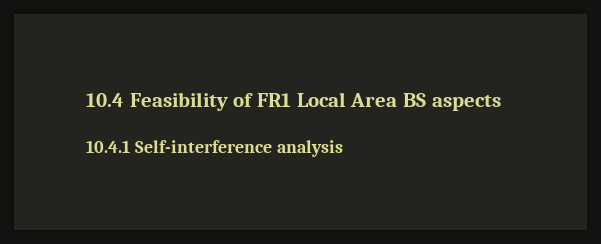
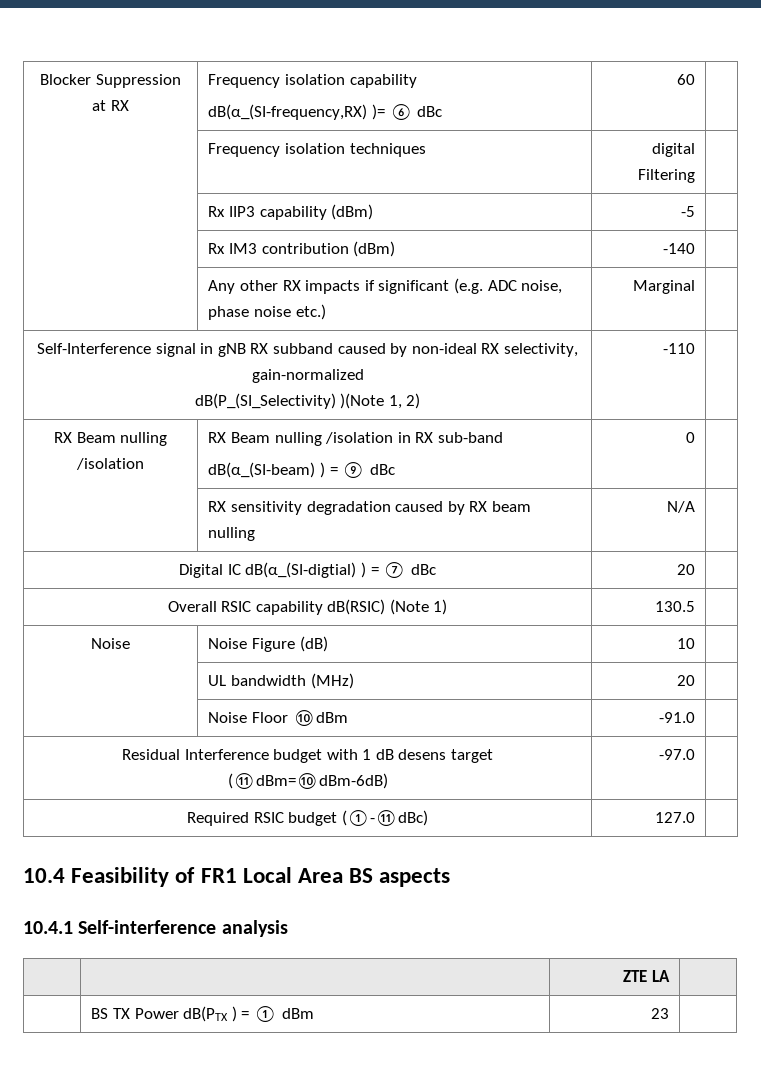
+ Blocker Suppression at RX | Frequency isolation capability
+ dB(α_(SI-frequency,RX) )= ⑥ dBc | 60 |
+ | Frequency isolation techniques | digital Filtering |
+ | Rx IIP3 capability (dBm) | -5 |
+ | Rx IM3 contribution (dBm) | -140 |
+ | Any other RX impacts if significant (e.g. ADC noise, phase noise etc.) | Marginal |
+ Self-Interference signal in gNB RX subband caused by non-ideal RX selectivity, gain-normalized
+ dB(P_(SI_Selectivity) )(Note 1, 2) | -110 |
+ RX Beam nulling /isolation | RX Beam nulling /isolation in RX sub-band
+ dB(α_(SI-beam) ) = ⑨ dBc | 0 |
+ | RX sensitivity degradation caused by RX beam nulling | N/A |
+ Digital IC dB(α_(SI-digtial) ) = ⑦ dBc | 20 |
+ Overall RSIC capability dB(RSIC) (Note 1) | 130.5 |
+ Noise | Noise Figure (dB) | 10 |
+ | UL bandwidth (MHz) | 20 |
+ | Noise Floor ⑩dBm | -91.0 |
+ Residual Interference budget with 1 dB desens target
+ (⑪dBm=⑩dBm-6dB) | -97.0 |
+ Required RSIC budget (①-⑪dBc) | 127.0 |
+ | | ZTE LA |
+ | BS TX Power dB(PTX ) = ① dBm | 23 |

